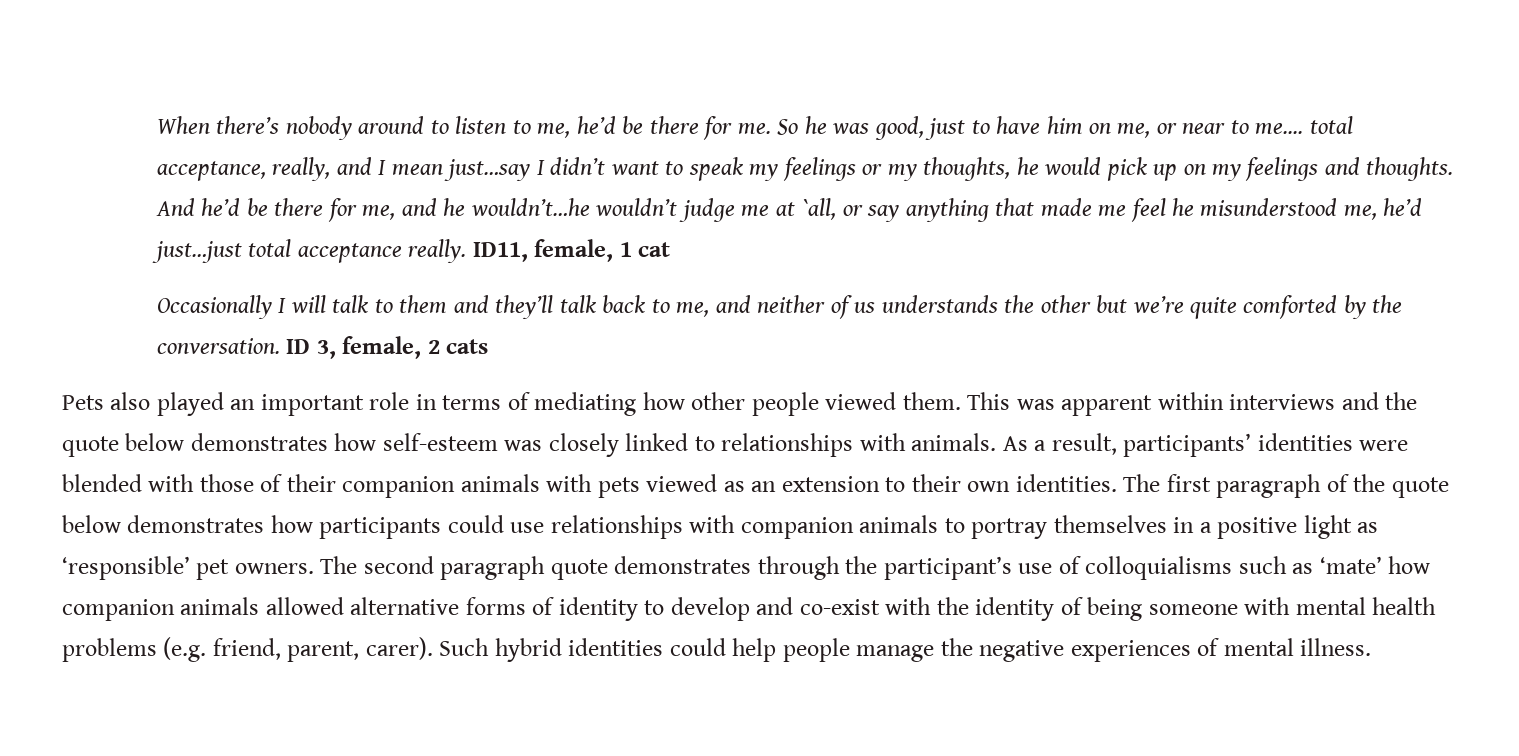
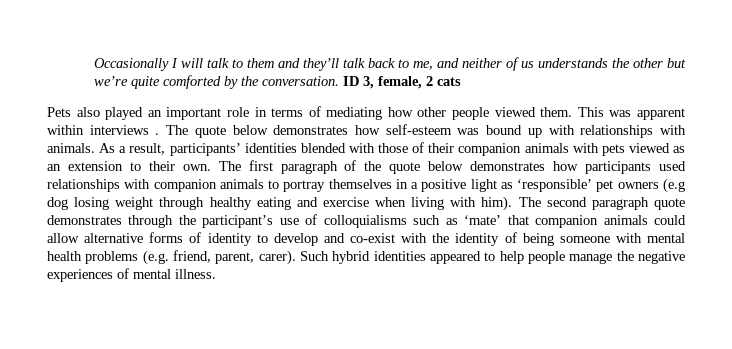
- When there’s nobody around to listen to me, he’d be there for me. So he was good, just to have him on me, or near to me.... total acceptance, really, and I mean just…say I didn’t want to speak my feelings or my thoughts, he would pick up on my feelings and thoughts. And he’d be there for me, and he wouldn’t…he wouldn’t judge me at `all, or say anything that made me feel he misunderstood me, he’d just…just total acceptance really. ID11, female, 1 cat
- This was apparent within interviews and the quote below demonstrates how self-esteem was closely linked to relationships with animals.
+ This was apparent within interviews . The quote below demonstrates how self-esteem was bound up with relationships with animals.
- As a result, participants’ identities were blended with those of their companion animals with pets viewed as an extension to their own identities.
+ As a result, participants’ identities blended with those of their companion animals with pets viewed as an extension to their own.
- The first paragraph of the quote below demonstrates how participants could use relationships with companion animals to portray themselves in a positive light as ‘responsible’ pet owners.
+ The first paragraph of the quote below demonstrates how participants used relationships with companion animals to portray themselves in a positive light as ‘responsible’ pet owners (e.g dog losing weight through healthy eating and exercise when living with him).
- The second paragraph quote demonstrates through the participant’s use of colloquialisms such as ‘mate’ how companion animals allowed alternative forms of identity to develop and co-exist with the identity of being someone with mental health problems (e.g. friend, parent, carer).
+ The second paragraph quote demonstrates through the participant’s use of colloquialisms such as ‘mate’ that companion animals could allow alternative forms of identity to develop and co-exist with the identity of being someone with mental health problems (e.g. friend, parent, carer).
- Such hybrid identities could help people manage the negative experiences of mental illness.
+ Such hybrid identities appeared to help people manage the negative experiences of mental illness.

